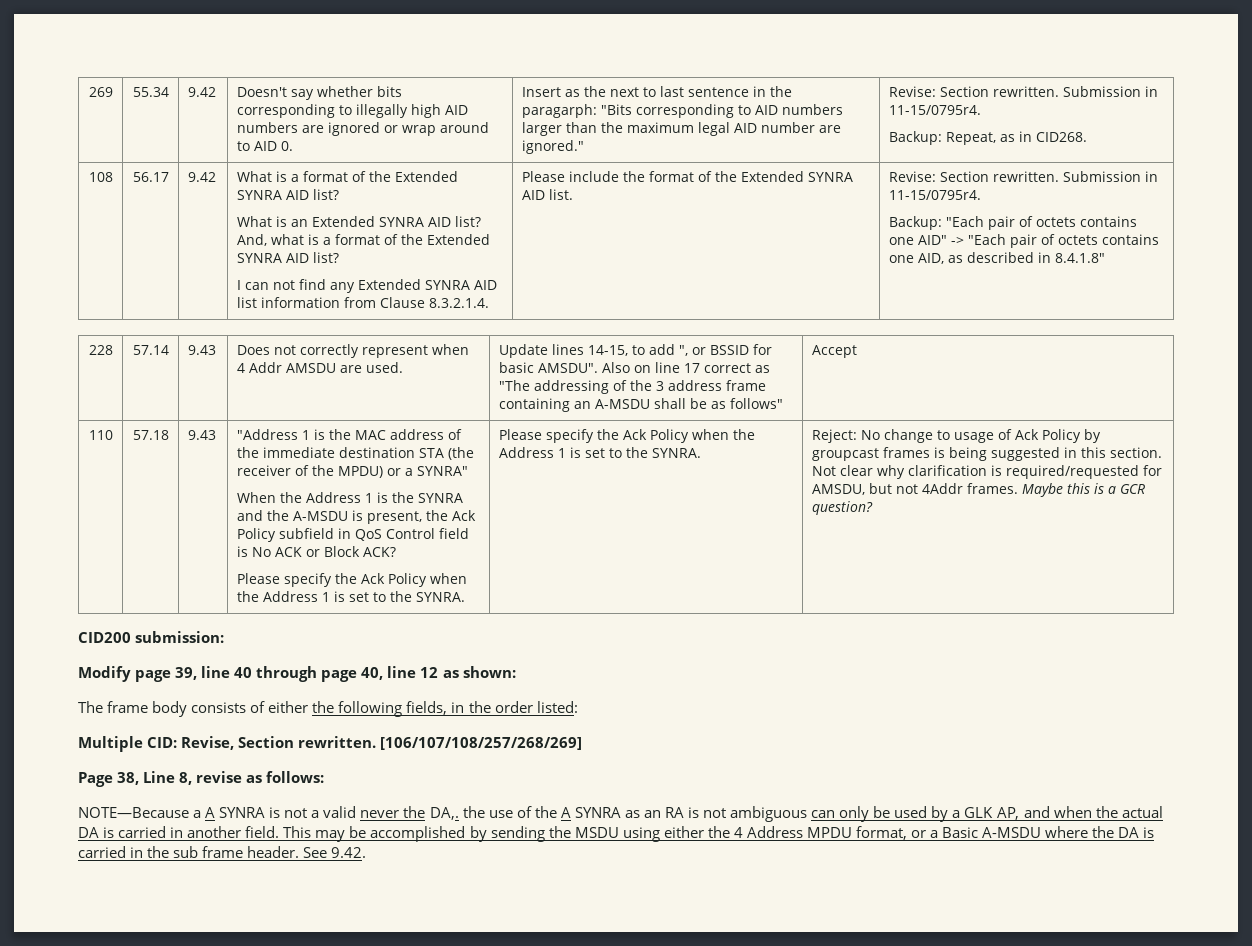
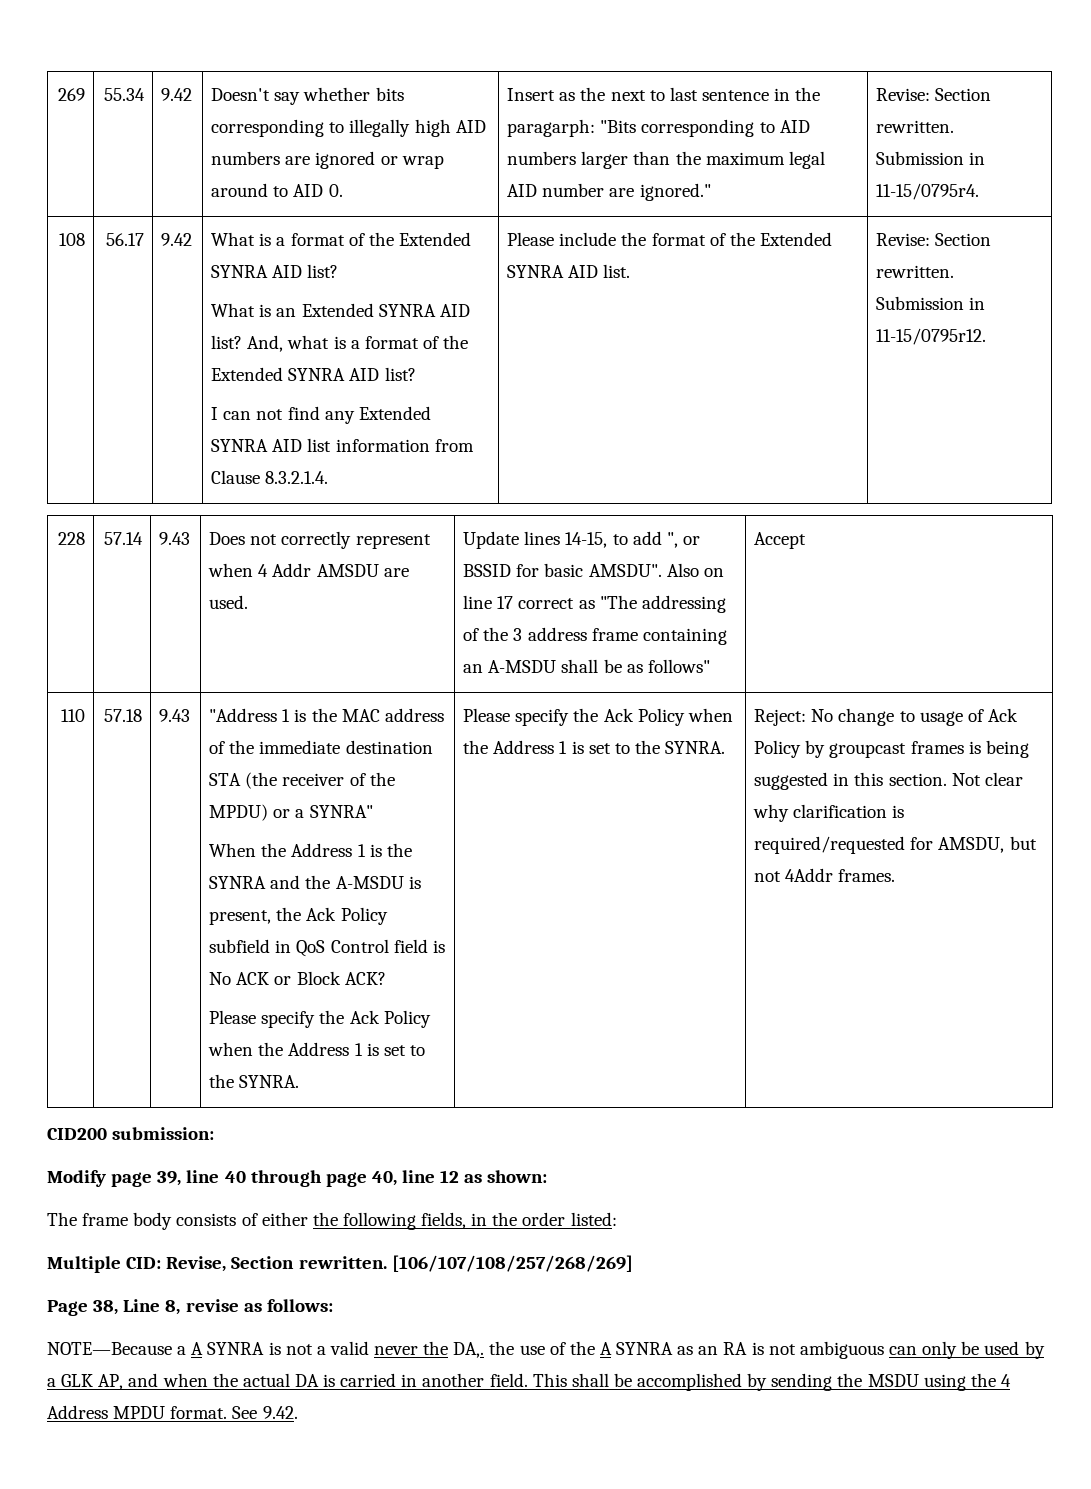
- Backup: Repeat, as in CID268.
- Please include the format of the Extended SYNRA AID list. | Revise: Section rewritten. Submission in 11-15/0795r4.
- Backup: "Each pair of octets contains one AID" -> "Each pair of octets contains one AID, as described in 8.4.1.8"
+ Please include the format of the Extended SYNRA AID list. | Revise: Section rewritten. Submission in 11-15/0795r12.
- Maybe this is a GCR question?
- This may be accomplished by sending the MSDU using either the 4 Address MPDU format, or a Basic A-MSDU where the DA is carried in the sub frame header.
+ This shall be accomplished by sending the MSDU using the 4 Address MPDU format.

